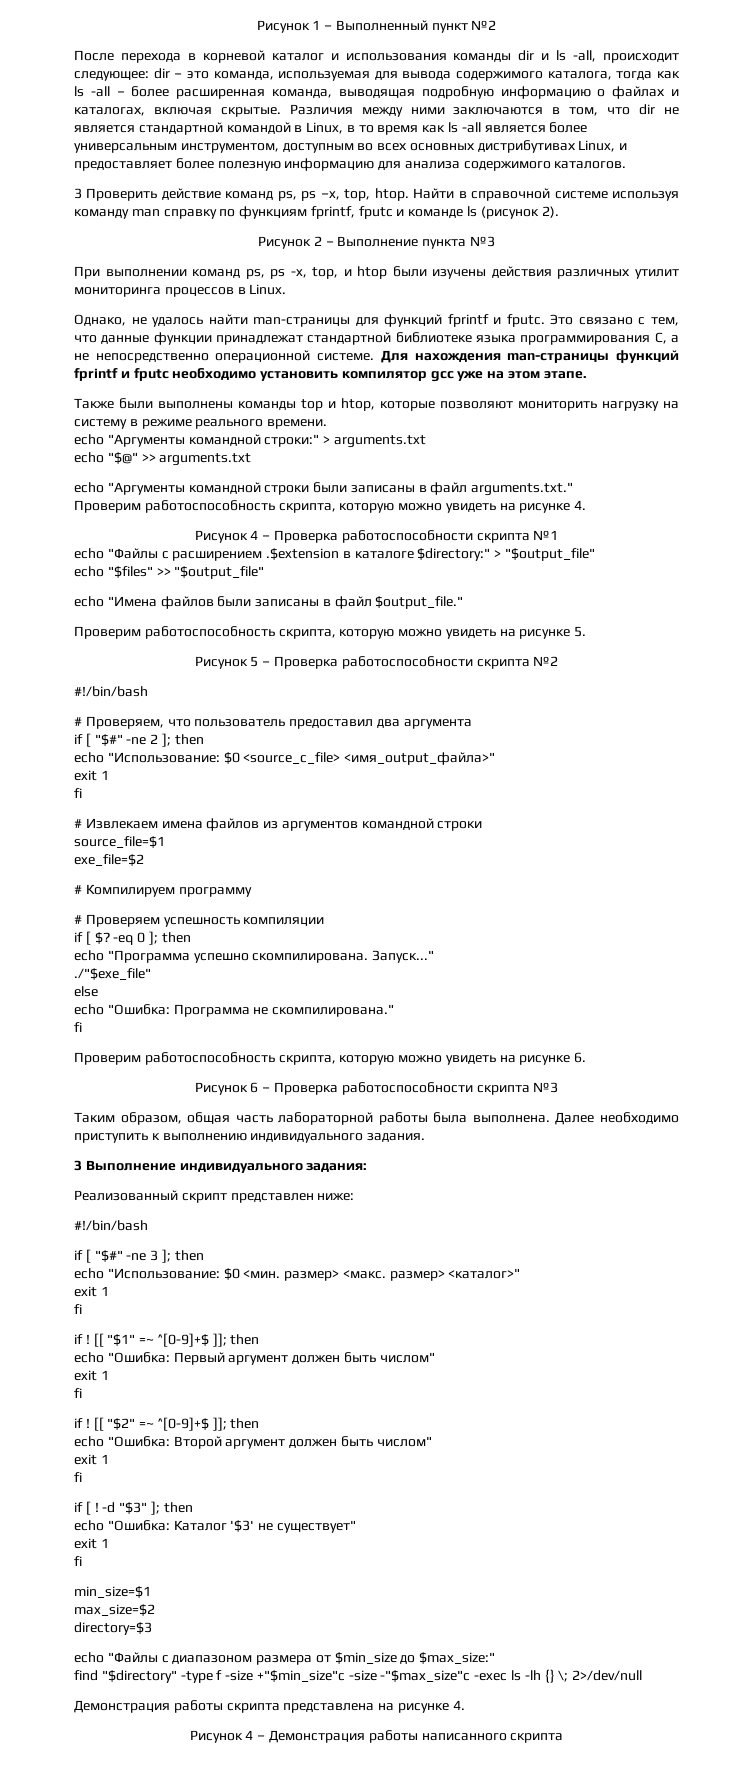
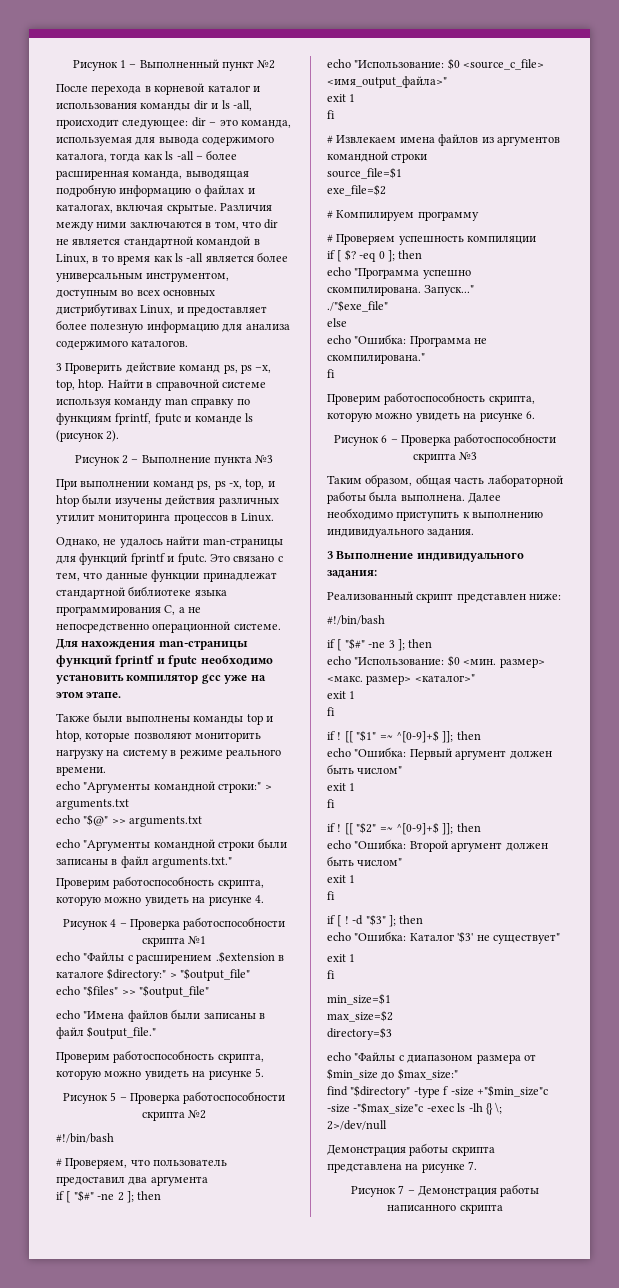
- Демонстрация работы скрипта представлена на рисунке 4.
- Рисунок 4 – Демонстрация работы написанного скрипта
+ Демонстрация работы скрипта представлена на рисунке 7.
+ Рисунок 7 – Демонстрация работы написанного скрипта

